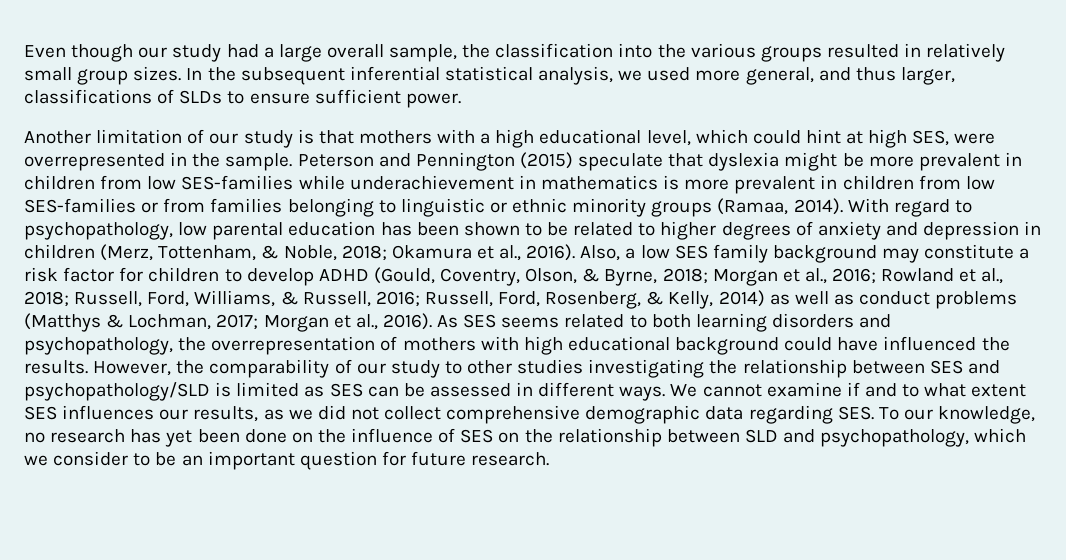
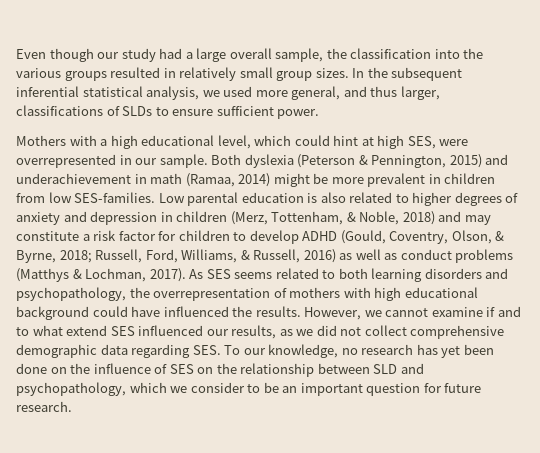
- Another limitation of our study is that mothers with a high educational level, which could hint at high SES, were overrepresented in the sample. Peterson and Pennington (2015) speculate that dyslexia might be more prevalent in children from low SES-families while underachievement in mathematics is more prevalent in children from low SES-families or from families belonging to linguistic or ethnic minority groups (Ramaa, 2014). With regard to psychopathology, low parental education has been shown to be related to higher degrees of anxiety and depression in children (Merz, Tottenham, & Noble, 2018; Okamura et al., 2016). Also, a low SES family background may constitute a risk factor for children to develop ADHD (Gould, Coventry, Olson, & Byrne, 2018;
+ Mothers with a high educational level, which could hint at high SES, were overrepresented in our sample. Both dyslexia (Peterson & Pennington, 2015) and underachievement in math (Ramaa, 2014) might be more prevalent in children from low SES-families. Low parental education is also related to higher degrees of anxiety and depression in children (Merz, Tottenham, & Noble, 2018) and may constitute a risk factor for children to develop ADHD (Gould, Coventry, Olson, & Byrne, 2018;
- Morgan et al., 2016; Rowland et al., 2018;
- Russell, Ford, Williams, & Russell, 2016; Russell, Ford, Rosenberg, & Kelly, 2014) as well as conduct problems (Matthys & Lochman, 2017; Morgan et al., 2016).
+ Russell, Ford, Williams, & Russell, 2016) as well as conduct problems (Matthys & Lochman, 2017).
- However, the comparability of our study to other studies investigating the relationship between SES and psychopathology/SLD is limited as SES can be assessed in different ways. We cannot examine if and to what extent SES influences our results, as we did not collect comprehensive demographic data regarding SES. To our knowledge, no research has yet been done on the influence of SES on the relationship between SLD and psychopathology, which we consider to be an important question for future research.
+ However, we cannot examine if and to what extend SES influenced our results, as we did not collect comprehensive demographic data regarding SES. To our knowledge, no research has yet been done on the influence of SES on the relationship between SLD and psychopathology, which we consider to be an important question for future research.

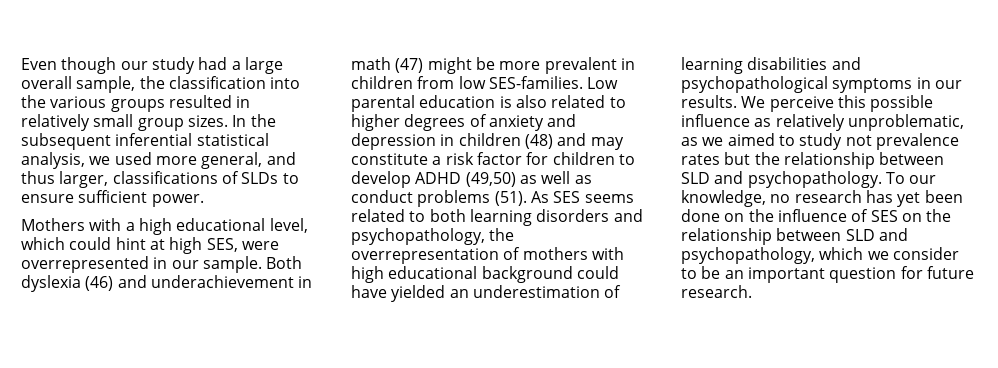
- Both dyslexia (Peterson & Pennington, 2015) and underachievement in math (Ramaa, 2014) might be more prevalent in children from low SES-families.
+ Both dyslexia (46) and underachievement in math (47) might be more prevalent in children from low SES-families.
- Low parental education is also related to higher degrees of anxiety and depression in children (Merz, Tottenham, & Noble, 2018) and may constitute a risk factor for children to develop ADHD (Gould, Coventry, Olson, & Byrne, 2018; Russell, Ford, Williams, & Russell, 2016) as well as conduct problems (Matthys & Lochman, 2017).
+ Low parental education is also related to higher degrees of anxiety and depression in children (48) and may constitute a risk factor for children to develop ADHD (49,50) as well as conduct problems (51).
- As SES seems related to both learning disorders and psychopathology, the overrepresentation of mothers with high educational background could have influenced the results. However, we cannot examine if and to what extend SES influenced our results, as we did not collect comprehensive demographic data regarding SES. To our knowledge, no research has yet been done on the influence of SES on the relationship between SLD and psychopathology, which we consider to be an important question for future research.
+ As SES seems related to both learning disorders and psychopathology, the overrepresentation of mothers with high educational background could have yielded an underestimation of learning disabilities and psychopathological symptoms in our results. We perceive this possible influence as relatively unproblematic, as we aimed to study not prevalence rates but the relationship between SLD and psychopathology. To our knowledge, no research has yet been done on the influence of SES on the relationship between SLD and psychopathology, which we consider to be an important question for future research.

